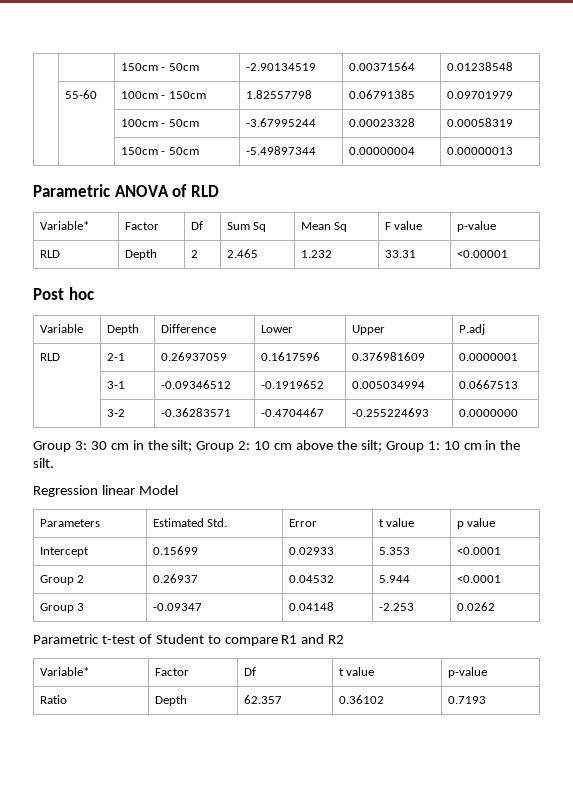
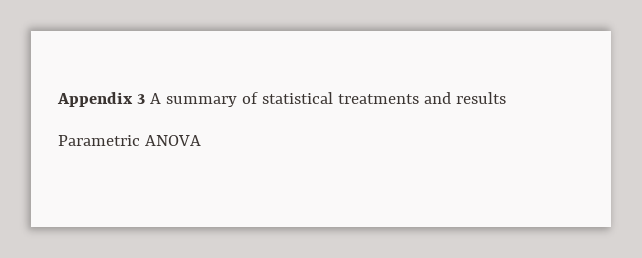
- | | 150cm - 50cm | -2.90134519 | 0.00371564 | 0.01238548
- | 55-60 | 100cm - 150cm | 1.82557798 | 0.06791385 | 0.09701979
- | | 100cm - 50cm | -3.67995244 | 0.00023328 | 0.00058319
- | | 150cm - 50cm | -5.49897344 | 0.00000004 | 0.00000013
- Parametric ANOVA of RLD
- Variable* | Factor | Df | Sum Sq | Mean Sq | F value | p-value
- RLD | Depth | 2 | 2.465 | 1.232 | 33.31 | <0.00001
- Post hoc
- Variable | Depth | Difference | Lower | Upper | P.adj
- RLD | 2-1 | 0.26937059 | 0.1617596 | 0.376981609 | 0.0000001
- | 3-1 | -0.09346512 | -0.1919652 | 0.005034994 | 0.0667513
- | 3-2 | -0.36283571 | -0.4704467 | -0.255224693 | 0.0000000
- Group 3: 30 cm in the silt; Group 2: 10 cm above the silt; Group 1: 10 cm in the silt.
- Regression linear Model
- Parameters | Estimated Std. | Error | t value | p value
- Intercept | 0.15699 | 0.02933 | 5.353 | <0.0001
- Group 2 | 0.26937 | 0.04532 | 5.944 | <0.0001
- Group 3 | -0.09347 | 0.04148 | -2.253 | 0.0262
- Parametric t-test of Student to compare R1 and R2
- Variable* | Factor | Df | t value | p-value
- Ratio | Depth | 62.357 | 0.36102 | 0.7193
+ Appendix 3 A summary of statistical treatments and results
+ Parametric ANOVA

